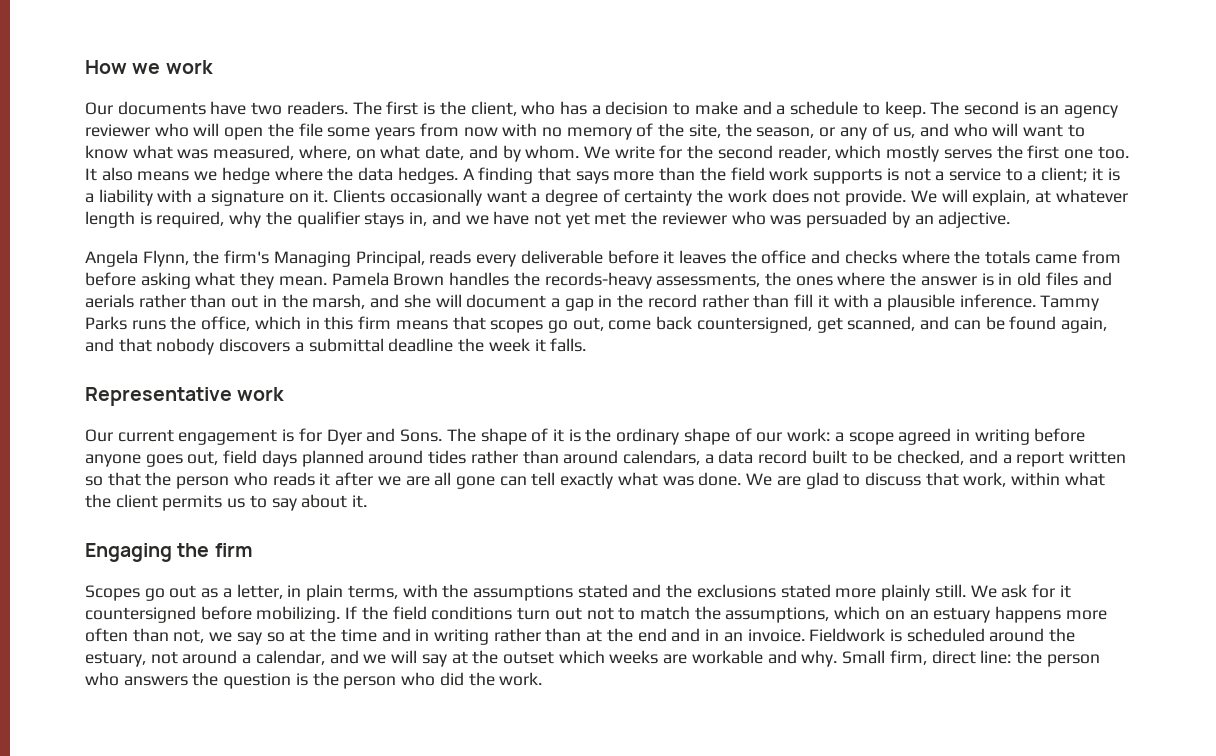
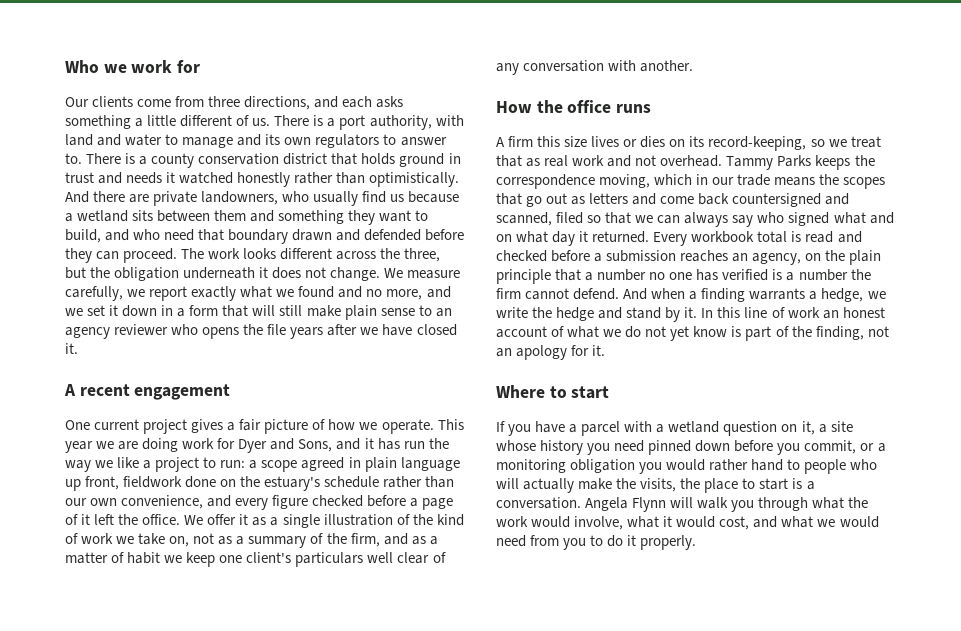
- How we work
- Our documents have two readers. The first is the client, who has a decision to make and a schedule to keep. The second is an agency reviewer who will open the file some years from now with no memory of the site, the season, or any of us, and who will want to know what was measured, where, on what date, and by whom. We write for the second reader, which mostly serves the first one too. It also means we hedge where the data hedges. A finding that says more than the field work supports is not a service to a client; it is a liability with a signature on it. Clients occasionally want a degree of certainty the work does not provide. We will explain, at whatever length is required, why the qualifier stays in, and we have not yet met the reviewer who was persuaded by an adjective.
- Angela Flynn, the firm's Managing Principal, reads every deliverable before it leaves the office and checks where the totals came from before asking what they mean. Pamela Brown handles the records-heavy assessments, the ones where the answer is in old files and aerials rather than out in the marsh, and she will document a gap in the record rather than fill it with a plausible inference. Tammy Parks runs the office, which in this firm means that scopes go out, come back countersigned, get scanned, and can be found again, and that nobody discovers a submittal deadline the week it falls.
- Representative work
- Our current engagement is for Dyer and Sons. The shape of it is the ordinary shape of our work: a scope agreed in writing before anyone goes out, field days planned around tides rather than around calendars, a data record built to be checked, and a report written so that the person who reads it after we are all gone can tell exactly what was done. We are glad to discuss that work, within what the client permits us to say about it.
- Engaging the firm
- Scopes go out as a letter, in plain terms, with the assumptions stated and the exclusions stated more plainly still. We ask for it countersigned before mobilizing. If the field conditions turn out not to match the assumptions, which on an estuary happens more often than not, we say so at the time and in writing rather than at the end and in an invoice. Fieldwork is scheduled around the estuary, not around a calendar, and we will say at the outset which weeks are workable and why. Small firm, direct line: the person who answers the question is the person who did the work.
+ Who we work for
+ Our clients come from three directions, and each asks something a little different of us. There is a port authority, with land and water to manage and its own regulators to answer to. There is a county conservation district that holds ground in trust and needs it watched honestly rather than optimistically. And there are private landowners, who usually find us because a wetland sits between them and something they want to build, and who need that boundary drawn and defended before they can proceed. The work looks different across the three, but the obligation underneath it does not change. We measure carefully, we report exactly what we found and no more, and we set it down in a form that will still make plain sense to an agency reviewer who opens the file years after we have closed it.
+ A recent engagement
+ One current project gives a fair picture of how we operate. This year we are doing work for Dyer and Sons, and it has run the way we like a project to run: a scope agreed in plain language up front, fieldwork done on the estuary's schedule rather than our own convenience, and every figure checked before a page of it left the office. We offer it as a single illustration of the kind of work we take on, not as a summary of the firm, and as a matter of habit we keep one client's particulars well clear of any conversation with another.
+ How the office runs
+ A firm this size lives or dies on its record-keeping, so we treat that as real work and not overhead. Tammy Parks keeps the correspondence moving, which in our trade means the scopes that go out as letters and come back countersigned and scanned, filed so that we can always say who signed what and on what day it returned. Every workbook total is read and checked before a submission reaches an agency, on the plain principle that a number no one has verified is a number the firm cannot defend. And when a finding warrants a hedge, we write the hedge and stand by it. In this line of work an honest account of what we do not yet know is part of the finding, not an apology for it.
+ Where to start
+ If you have a parcel with a wetland question on it, a site whose history you need pinned down before you commit, or a monitoring obligation you would rather hand to people who will actually make the visits, the place to start is a conversation. Angela Flynn will walk you through what the work would involve, what it would cost, and what we would need from you to do it properly.

